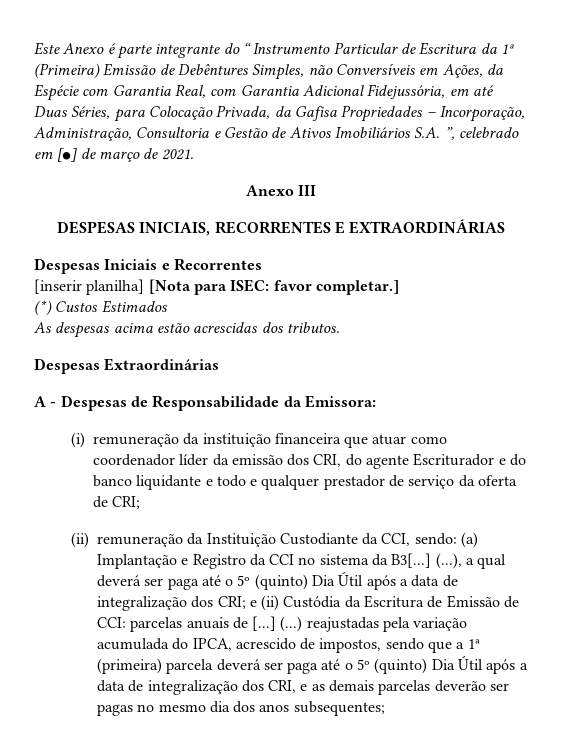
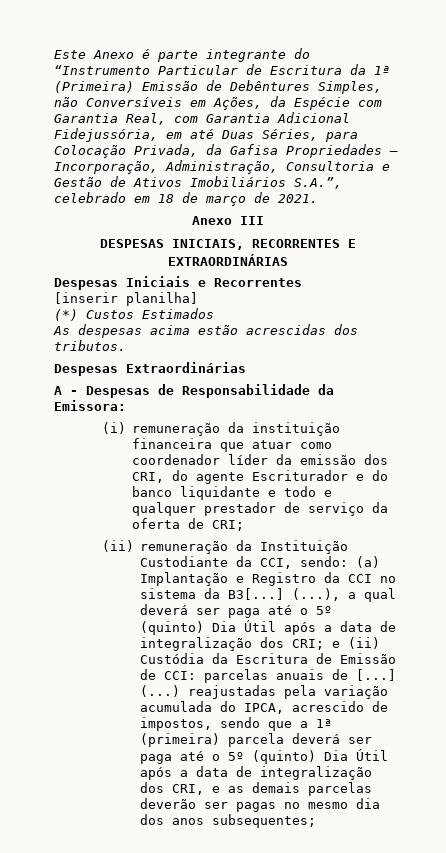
- Este Anexo é parte integrante do “ Instrumento Particular de Escritura da 1ª (Primeira) Emissão de Debêntures Simples, não Conversíveis em Ações, da Espécie com Garantia Real, com Garantia Adicional Fidejussória, em até Duas Séries, para Colocação Privada, da Gafisa Propriedades – Incorporação, Administração, Consultoria e Gestão de Ativos Imobiliários S.A. ”, celebrado em [●] de março de 2021.
+ Este Anexo é parte integrante do “Instrumento Particular de Escritura da 1ª (Primeira) Emissão de Debêntures Simples, não Conversíveis em Ações, da Espécie com Garantia Real, com Garantia Adicional Fidejussória, em até Duas Séries, para Colocação Privada, da Gafisa Propriedades – Incorporação, Administração, Consultoria e Gestão de Ativos Imobiliários S.A.”, celebrado em 18 de março de 2021.
- [inserir planilha] [Nota para ISEC: favor completar.]
+ [inserir planilha]

